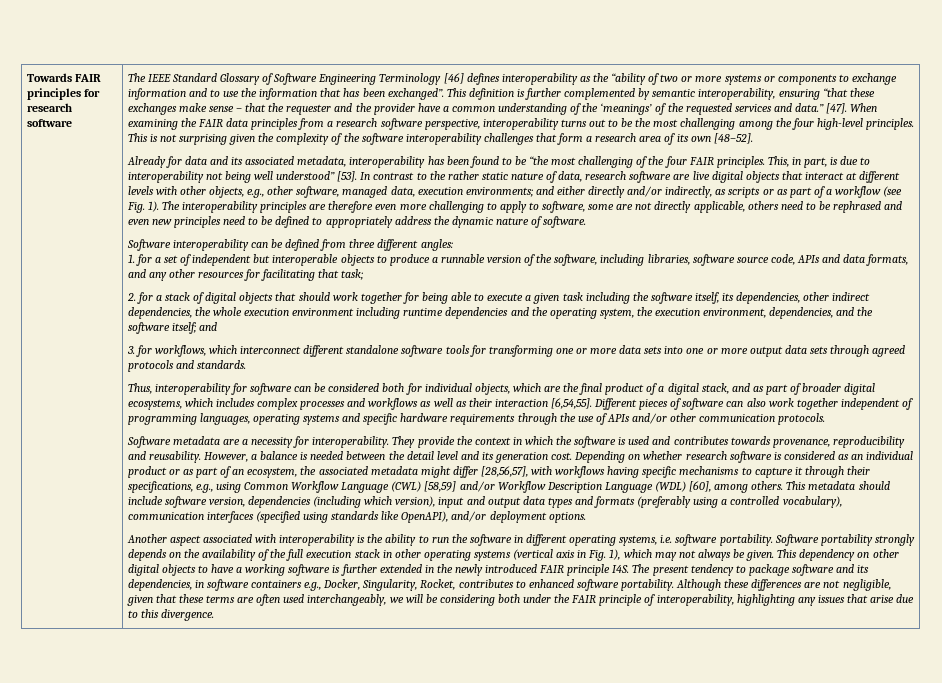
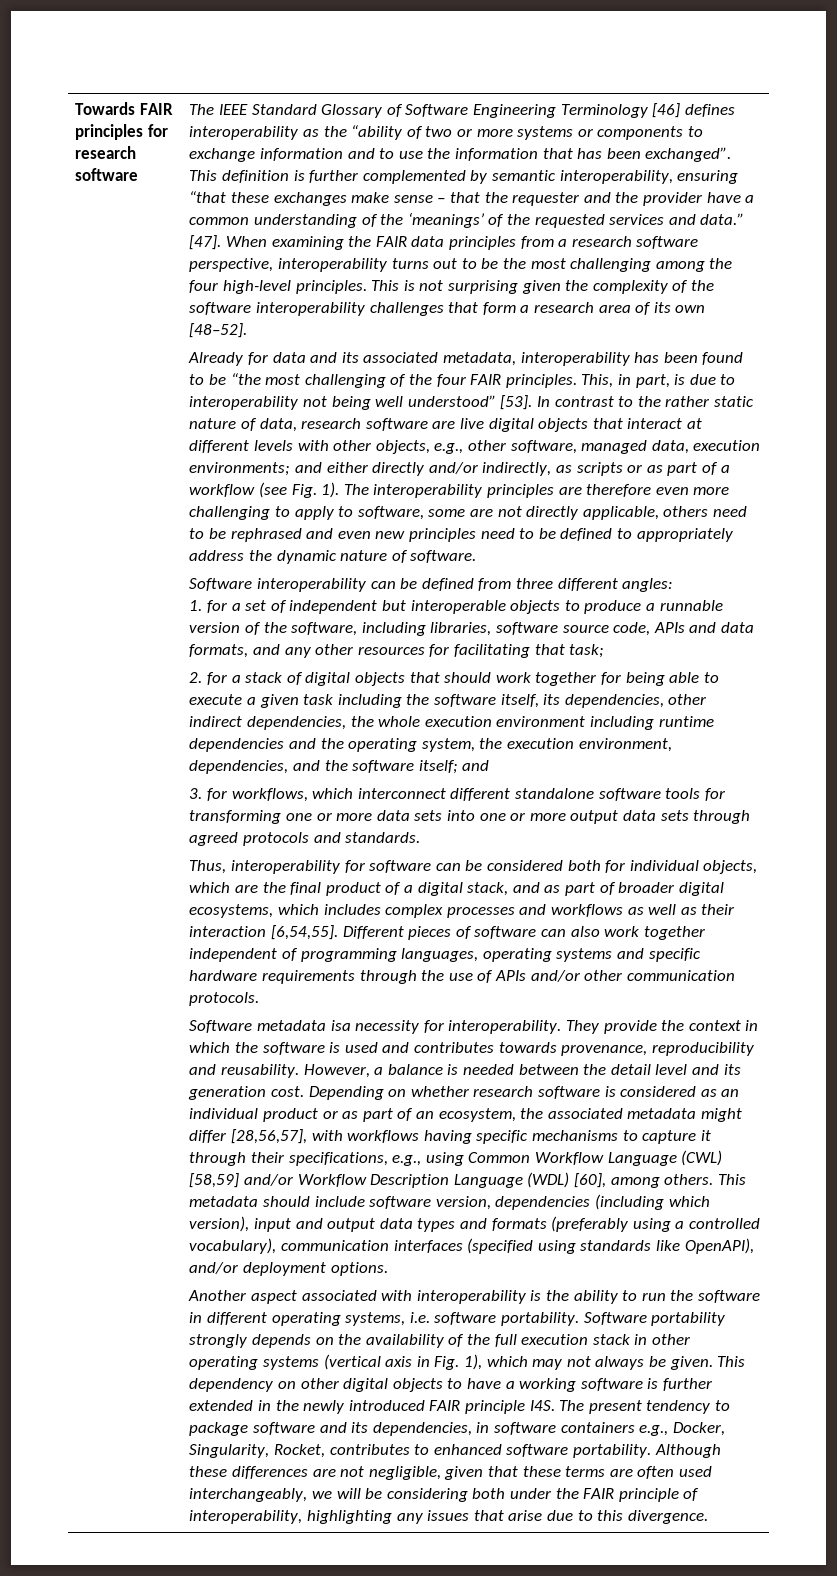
- Software metadata are a necessity for interoperability.
+ Software metadata isa necessity for interoperability.

